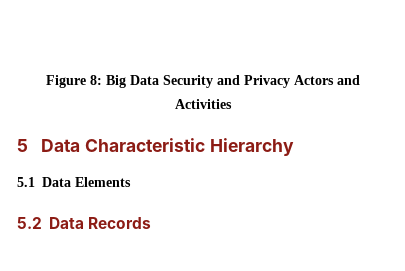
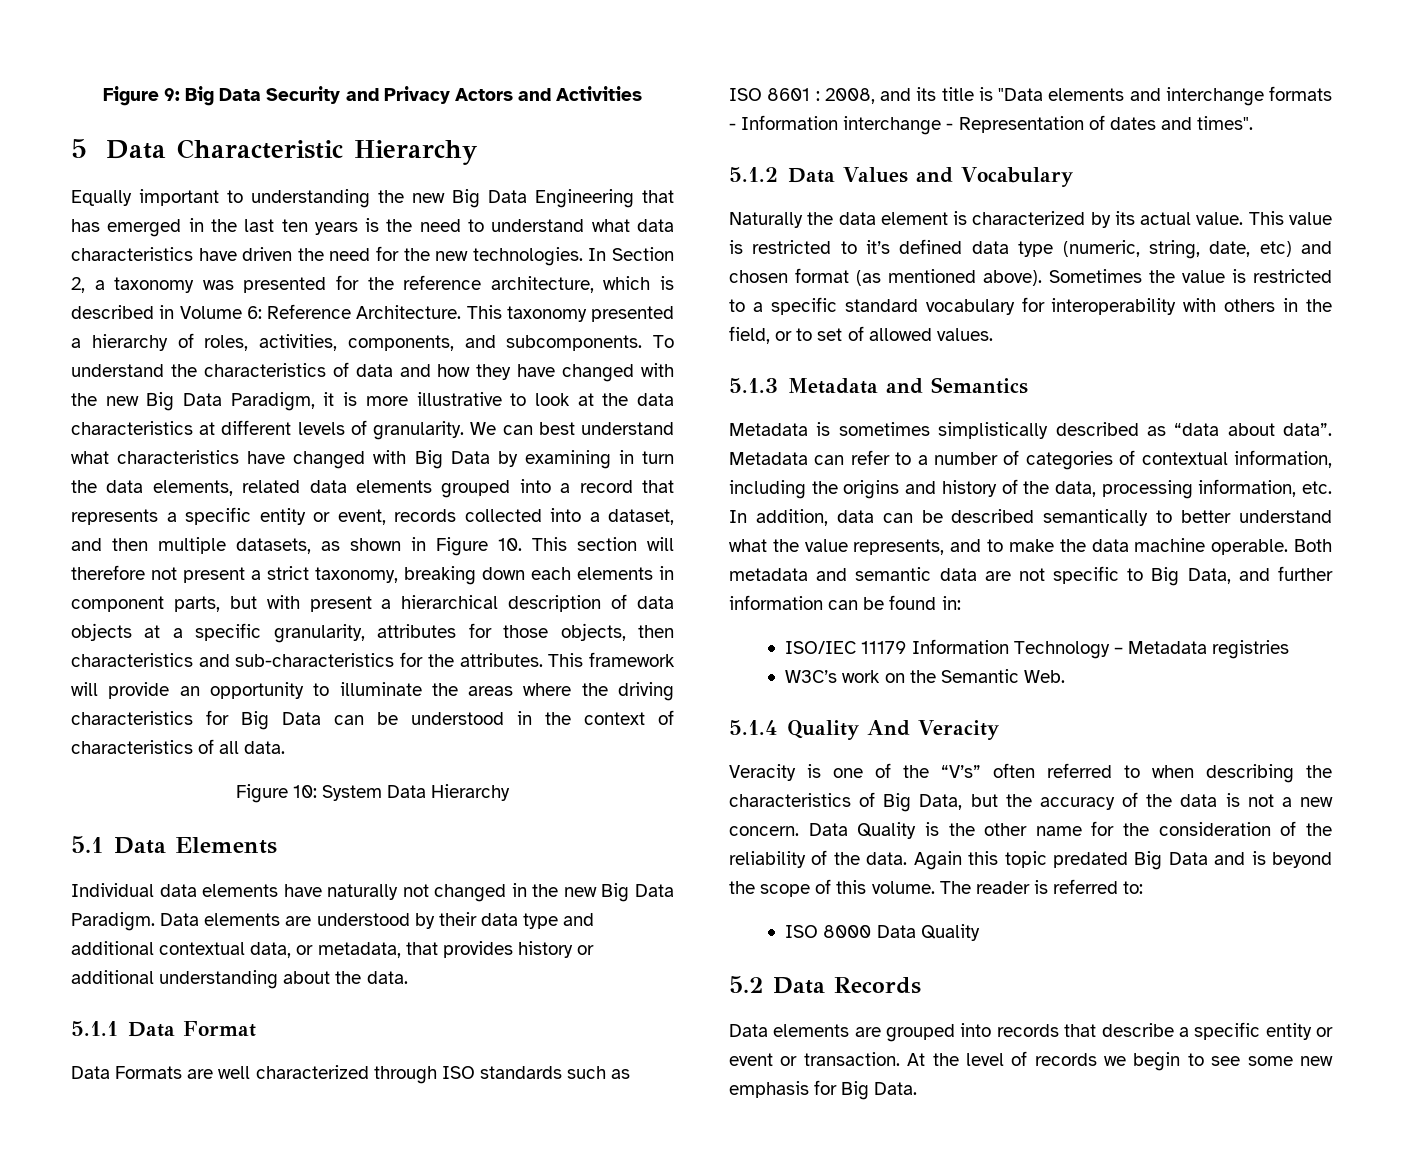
- Figure 8: Big Data Security and Privacy Actors and Activities
+ Figure 9: Big Data Security and Privacy Actors and Activities
+ Equally important to understanding the new Big Data Engineering that has emerged in the last ten years is the need to understand what data characteristics have driven the need for the new technologies. In Section 2, a taxonomy was presented for the reference architecture, which is described in Volume 6: Reference Architecture. This taxonomy presented a hierarchy of roles, activities, components, and subcomponents. To understand the characteristics of data and how they have changed with the new Big Data Paradigm, it is more illustrative to look at the data characteristics at different levels of granularity. We can best understand what characteristics have changed with Big Data by examining in turn the data elements, related data elements grouped into a record that represents a specific entity or event, records collected into a dataset, and then multiple datasets, as shown in Figure 10. This section will therefore not present a strict taxonomy, breaking down each elements in component parts, but with present a hierarchical description of data objects at a specific granularity, attributes for those objects, then characteristics and sub-characteristics for the attributes. This framework will provide an opportunity to illuminate the areas where the driving characteristics for Big Data can be understood in the context of characteristics of all data.
+ Figure 10: System Data Hierarchy
  5.1 Data Elements
+ Individual data elements have naturally not changed in the new Big Data Paradigm. Data elements are understood by their data type and additional contextual data, or metadata, that provides history or additional understanding about the data.
+ 5.1.1 Data Format
+ Data Formats are well characterized through ISO standards such as
+ ISO 8601 : 2008, and its title is "Data elements and interchange formats - Information interchange - Representation of dates and times".
+ 5.1.2 Data Values and Vocabulary
+ Naturally the data element is characterized by its actual value. This value is restricted to it’s defined data type (numeric, string, date, etc) and chosen format (as mentioned above). Sometimes the value is restricted to a specific standard vocabulary for interoperability with others in the field, or to set of allowed values.
+ 5.1.3 Metadata and Semantics
+ Metadata is sometimes simplistically described as “data about data”. Metadata can refer to a number of categories of contextual information, including the origins and history of the data, processing information, etc. In addition, data can be described semantically to better understand what the value represents, and to make the data machine operable. Both metadata and semantic data are not specific to Big Data, and further information can be found in:
+ ISO/IEC 11179 Information Technology – Metadata registries
+ W3C’s work on the Semantic Web.
+ 5.1.4 Quality And Veracity
+ Veracity is one of the “V’s” often referred to when describing the characteristics of Big Data, but the accuracy of the data is not a new concern. Data Quality is the other name for the consideration of the reliability of the data. Again this topic predated Big Data and is beyond the scope of this volume. The reader is referred to:
+ ISO 8000 Data Quality
  5.2 Data Records
+ Data elements are grouped into records that describe a specific entity or event or transaction. At the level of records we begin to see some new emphasis for Big Data.

